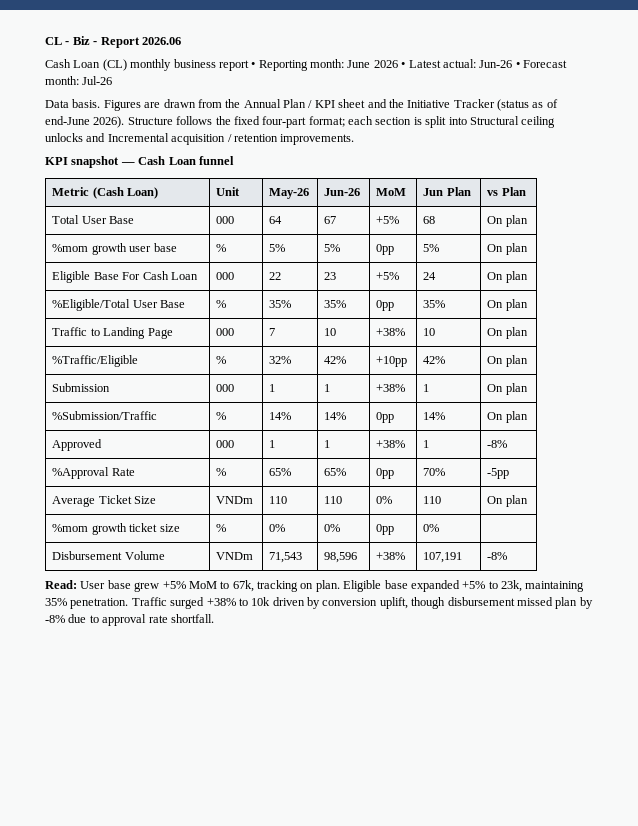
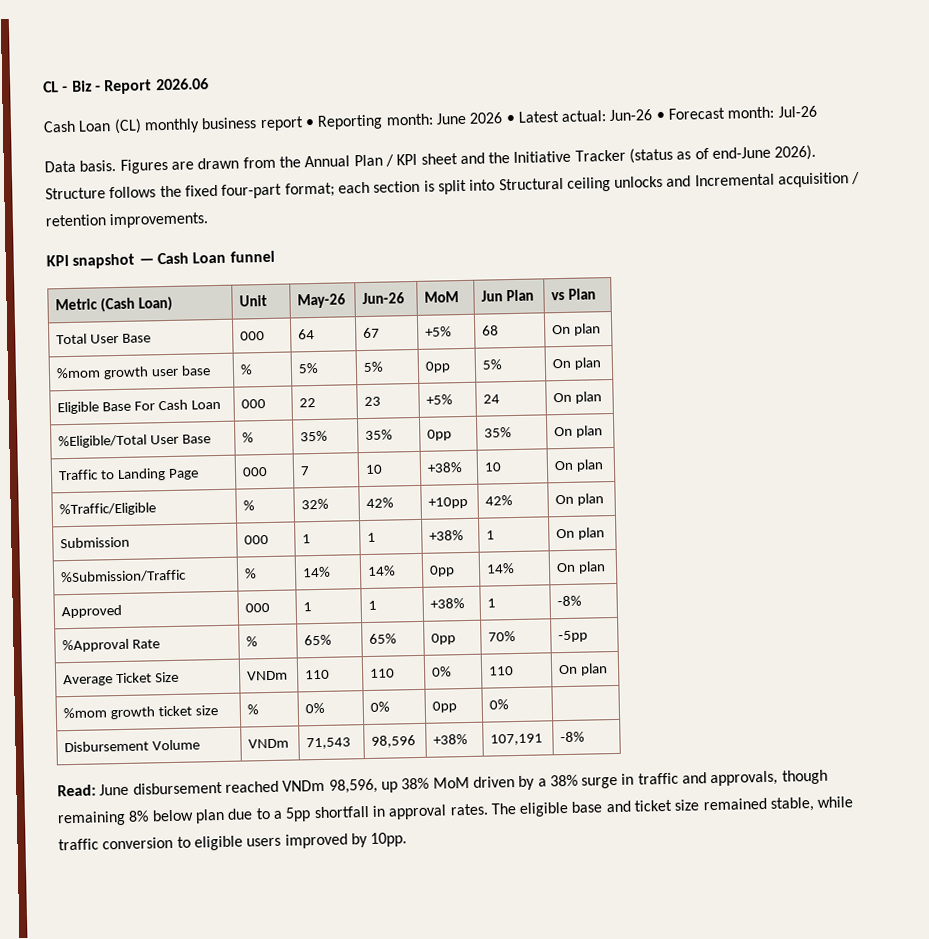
- Read: User base grew +5% MoM to 67k, tracking on plan. Eligible base expanded +5% to 23k, maintaining 35% penetration. Traffic surged +38% to 10k driven by conversion uplift, though disbursement missed plan by -8% due to approval rate shortfall.
+ Read: June disbursement reached VNDm 98,596, up 38% MoM driven by a 38% surge in traffic and approvals, though remaining 8% below plan due to a 5pp shortfall in approval rates. The eligible base and ticket size remained stable, while traffic conversion to eligible users improved by 10pp.

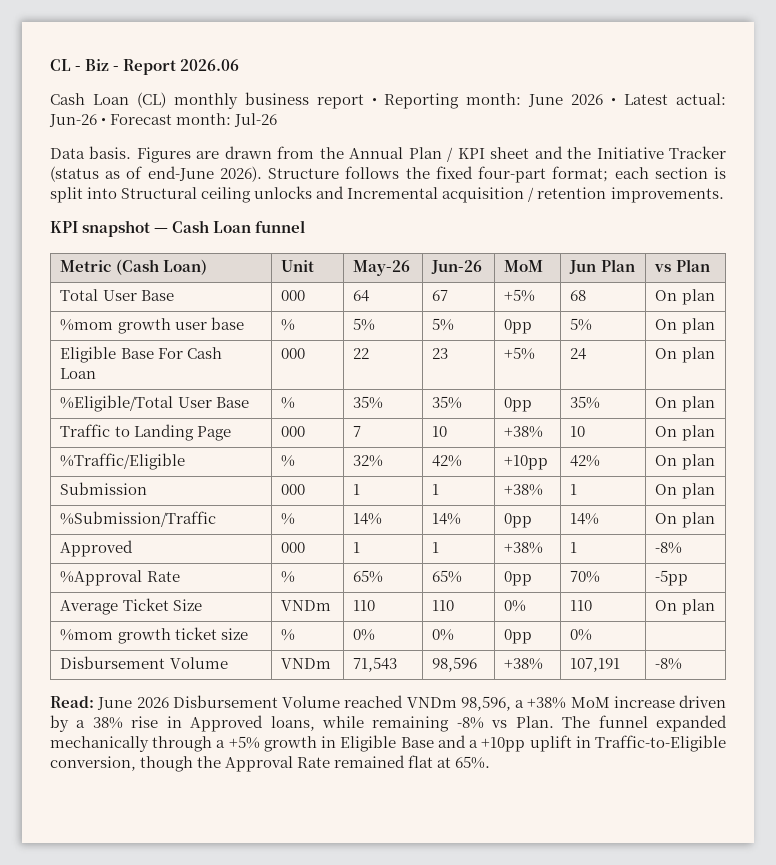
- Read: June disbursement reached VNDm 98,596, up 38% MoM driven by a 38% surge in traffic and approvals, though remaining 8% below plan due to a 5pp shortfall in approval rates. The eligible base and ticket size remained stable, while traffic conversion to eligible users improved by 10pp.
+ Read: June 2026 Disbursement Volume reached VNDm 98,596, a +38% MoM increase driven by a 38% rise in Approved loans, while remaining -8% vs Plan. The funnel expanded mechanically through a +5% growth in Eligible Base and a +10pp uplift in Traffic-to-Eligible conversion, though the Approval Rate remained flat at 65%.

